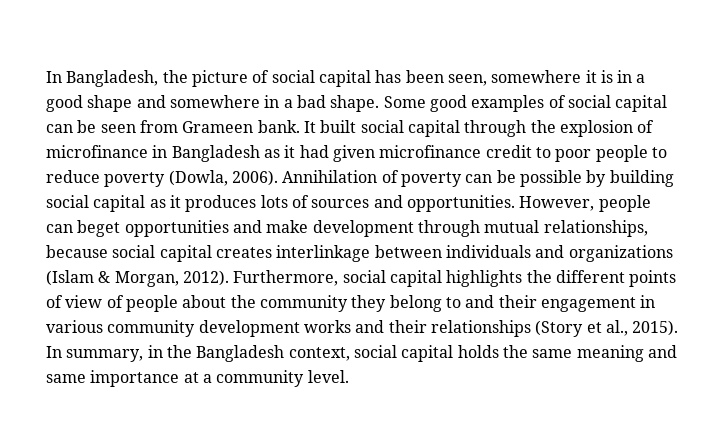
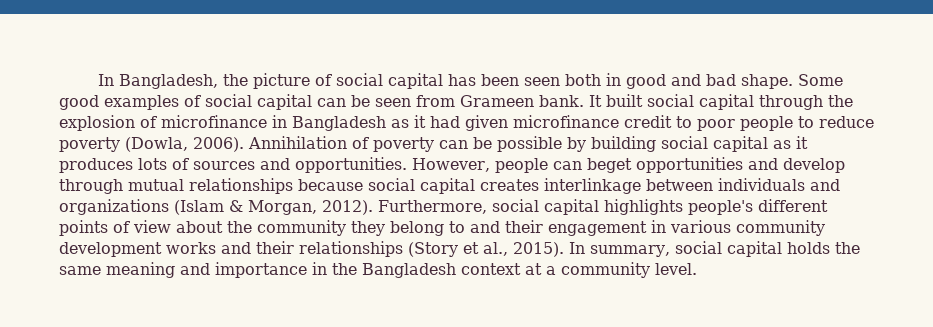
- In Bangladesh, the picture of social capital has been seen, somewhere it is in a good shape and somewhere in a bad shape.
+ In Bangladesh, the picture of social capital has been seen both in good and bad shape.
- However, people can beget opportunities and make development through mutual relationships, because social capital creates interlinkage between individuals and organizations (Islam & Morgan, 2012).
+ However, people can beget opportunities and develop through mutual relationships because social capital creates interlinkage between individuals and organizations (Islam & Morgan, 2012).
- Furthermore, social capital highlights the different points of view of people about the community they belong to and their engagement in various community development works and their relationships (Story et al., 2015).
+ Furthermore, social capital highlights people's different points of view about the community they belong to and their engagement in various community development works and their relationships (Story et al., 2015).
- In summary, in the Bangladesh context, social capital holds the same meaning and same importance at a community level.
+ In summary, social capital holds the same meaning and importance in the Bangladesh context at a community level.

